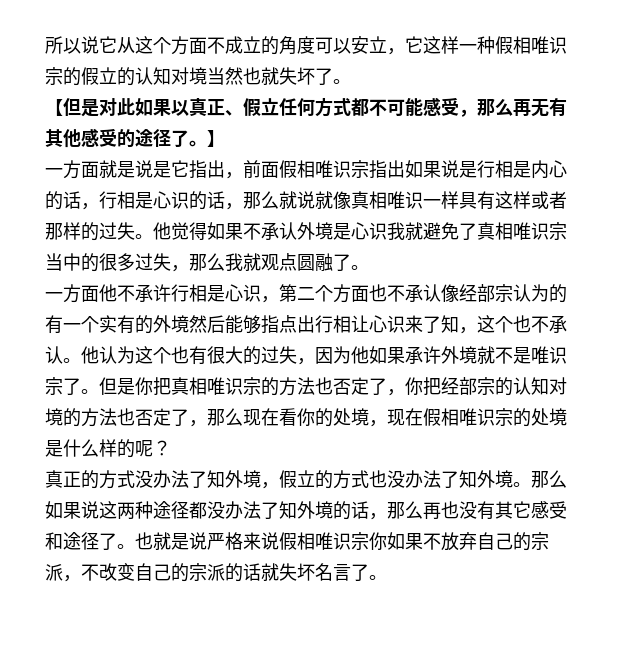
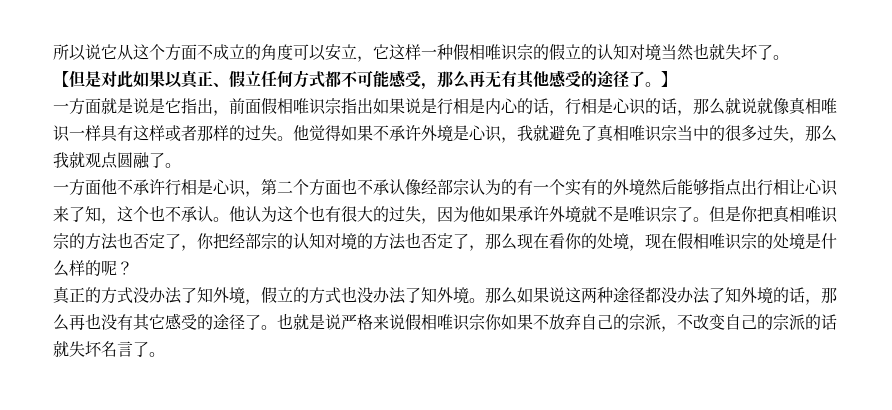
- 他觉得如果不承认外境是心识我就避免了真相唯识宗当中的很多过失，那么我就观点圆融了。
+ 他觉得如果不承许外境是心识，我就避免了真相唯识宗当中的很多过失，那么我就观点圆融了。
- 那么如果说这两种途径都没办法了知外境的话，那么再也没有其它感受和途径了。
+ 那么如果说这两种途径都没办法了知外境的话，那么再也没有其它感受的途径了。

